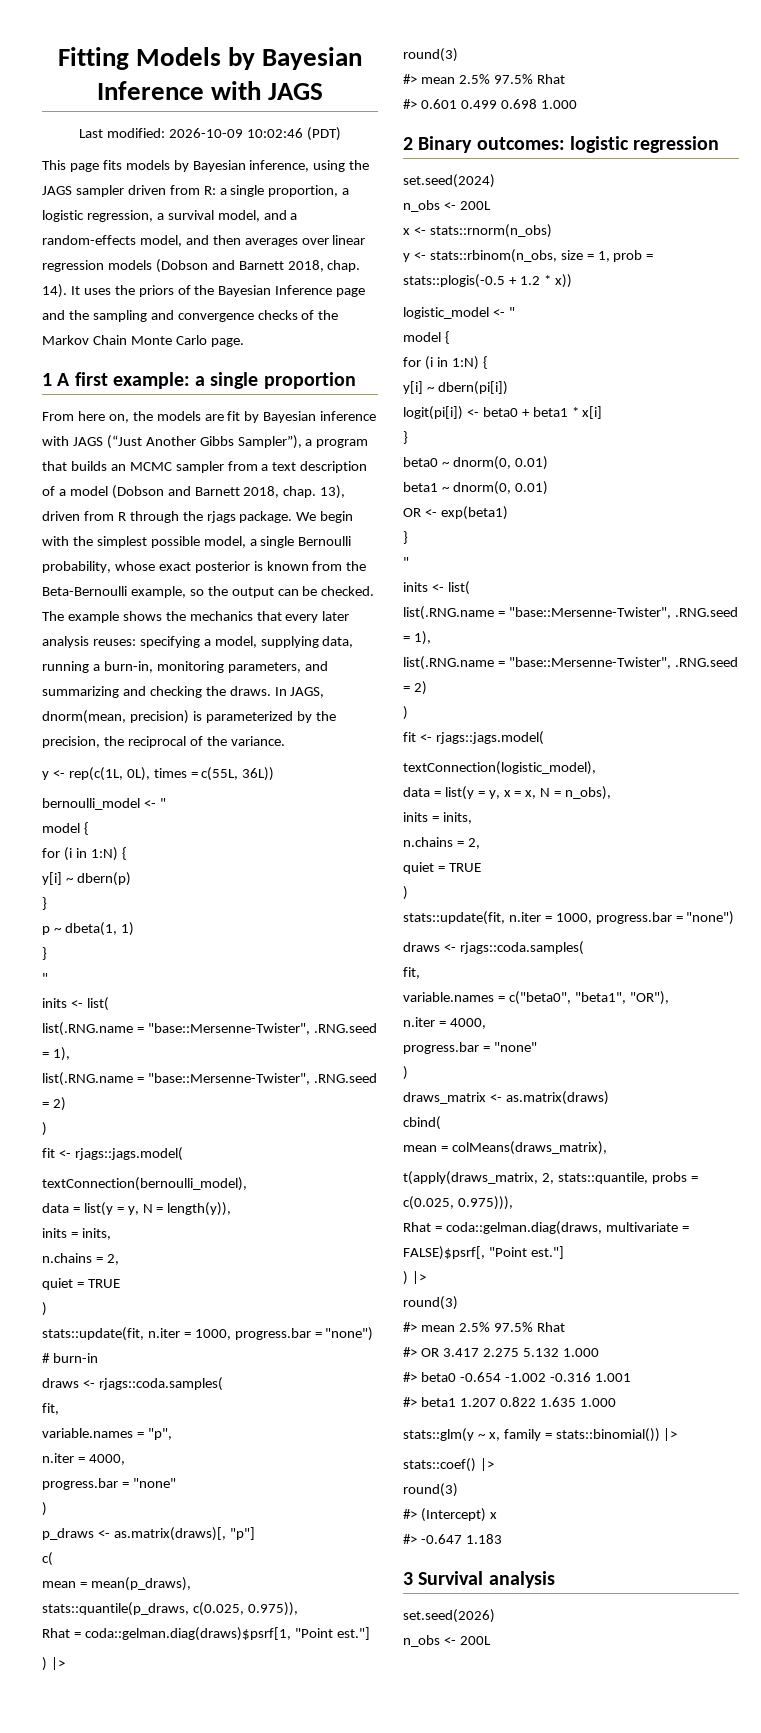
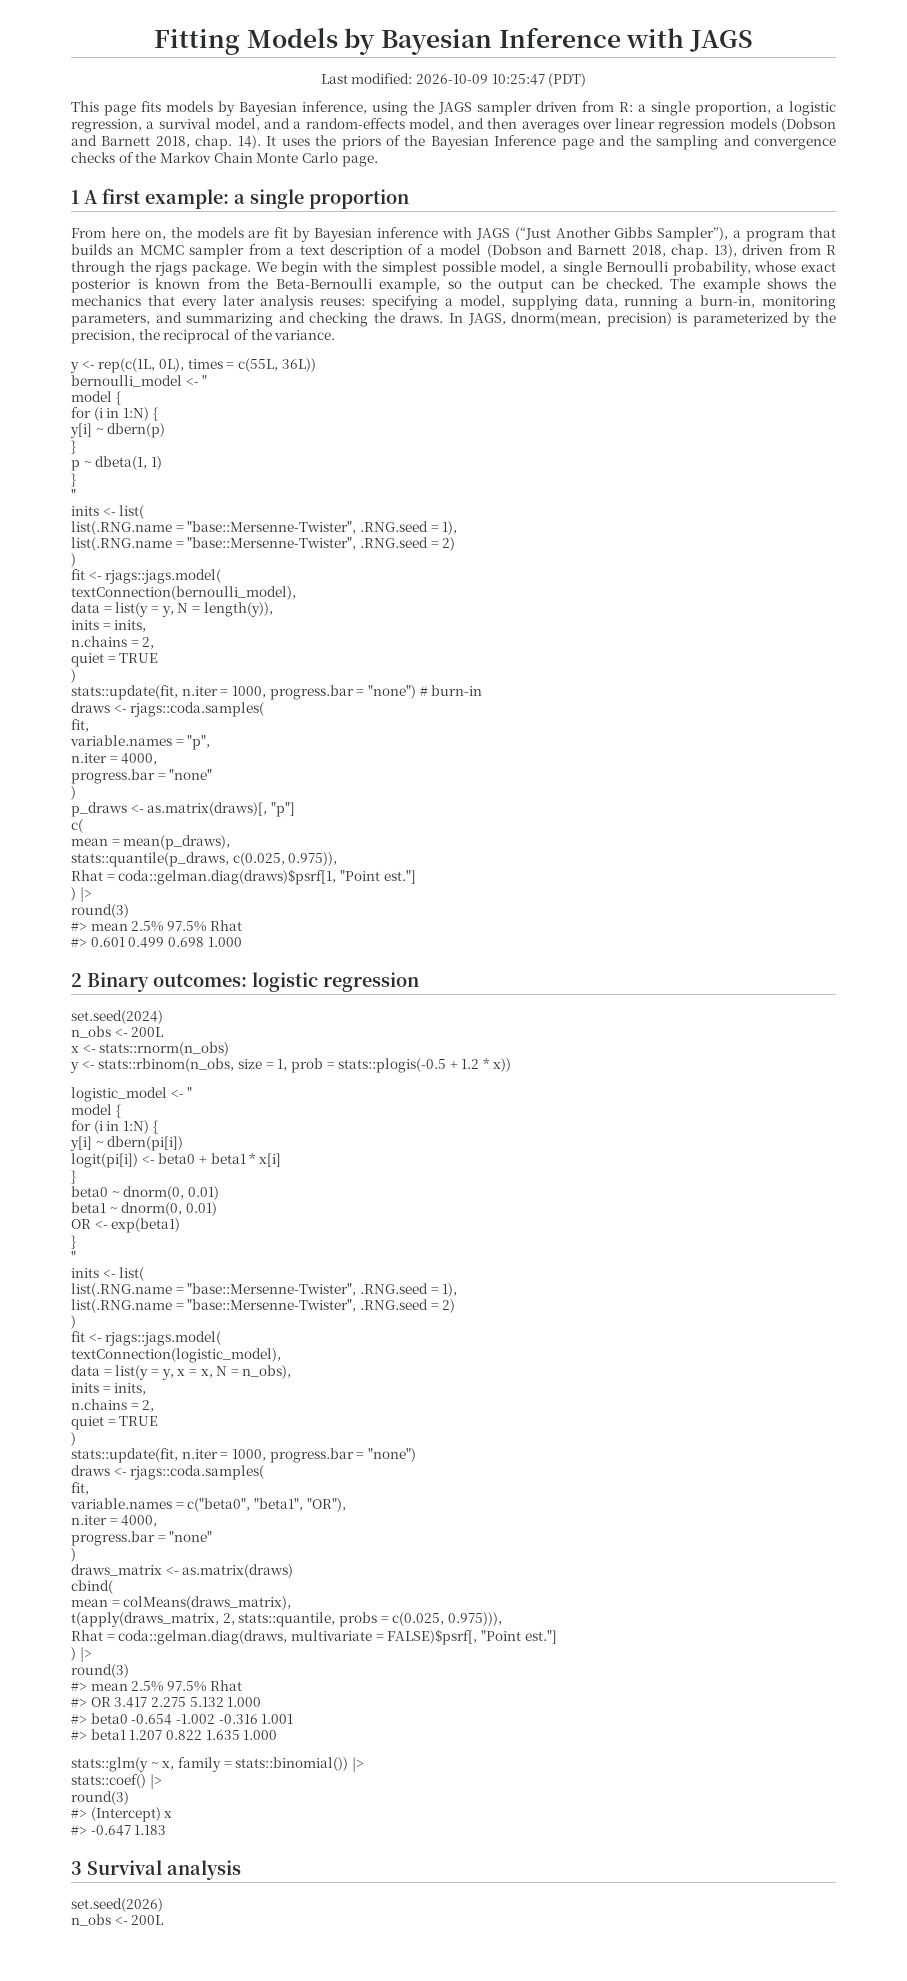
- Last modified: 2026-10-09 10:02:46 (PDT)
+ Last modified: 2026-10-09 10:25:47 (PDT)

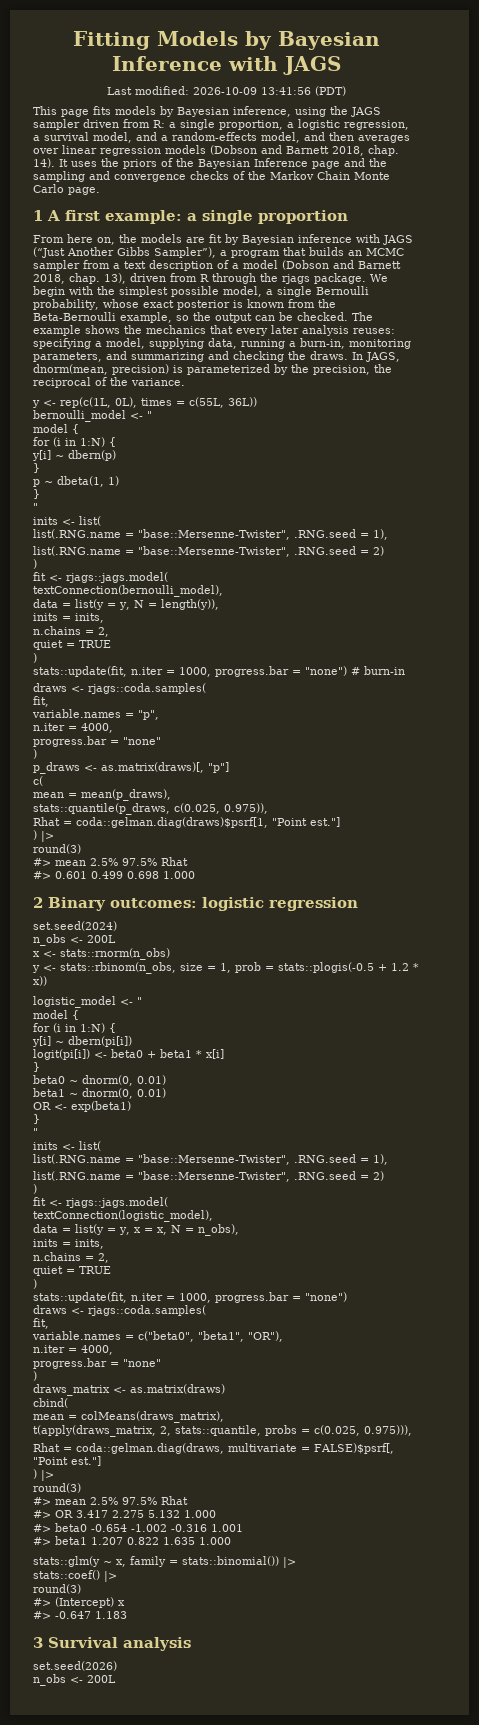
- Last modified: 2026-10-09 10:25:47 (PDT)
+ Last modified: 2026-10-09 13:41:56 (PDT)

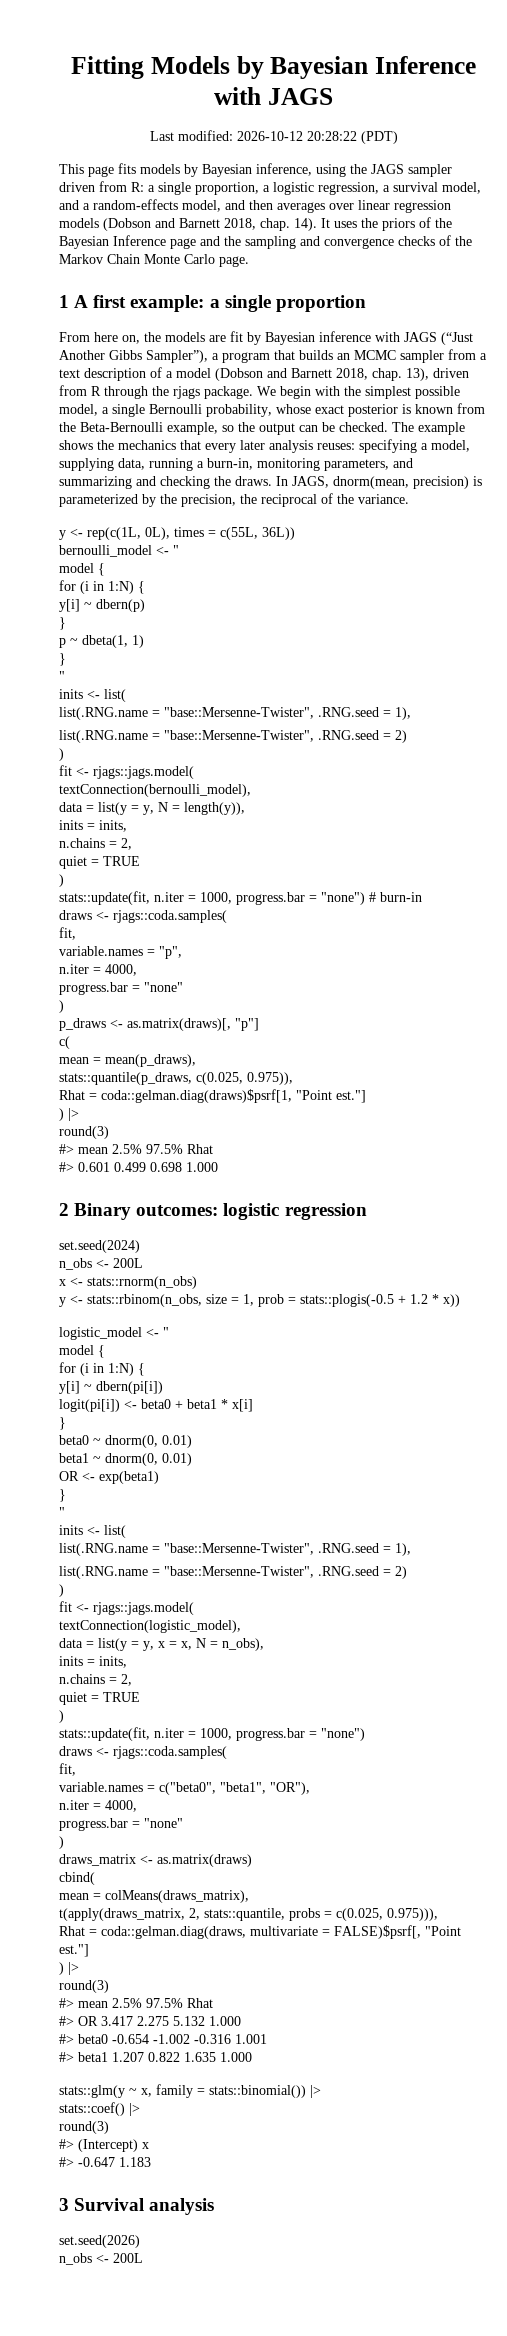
- Last modified: 2026-10-09 13:41:56 (PDT)
+ Last modified: 2026-10-12 20:28:22 (PDT)

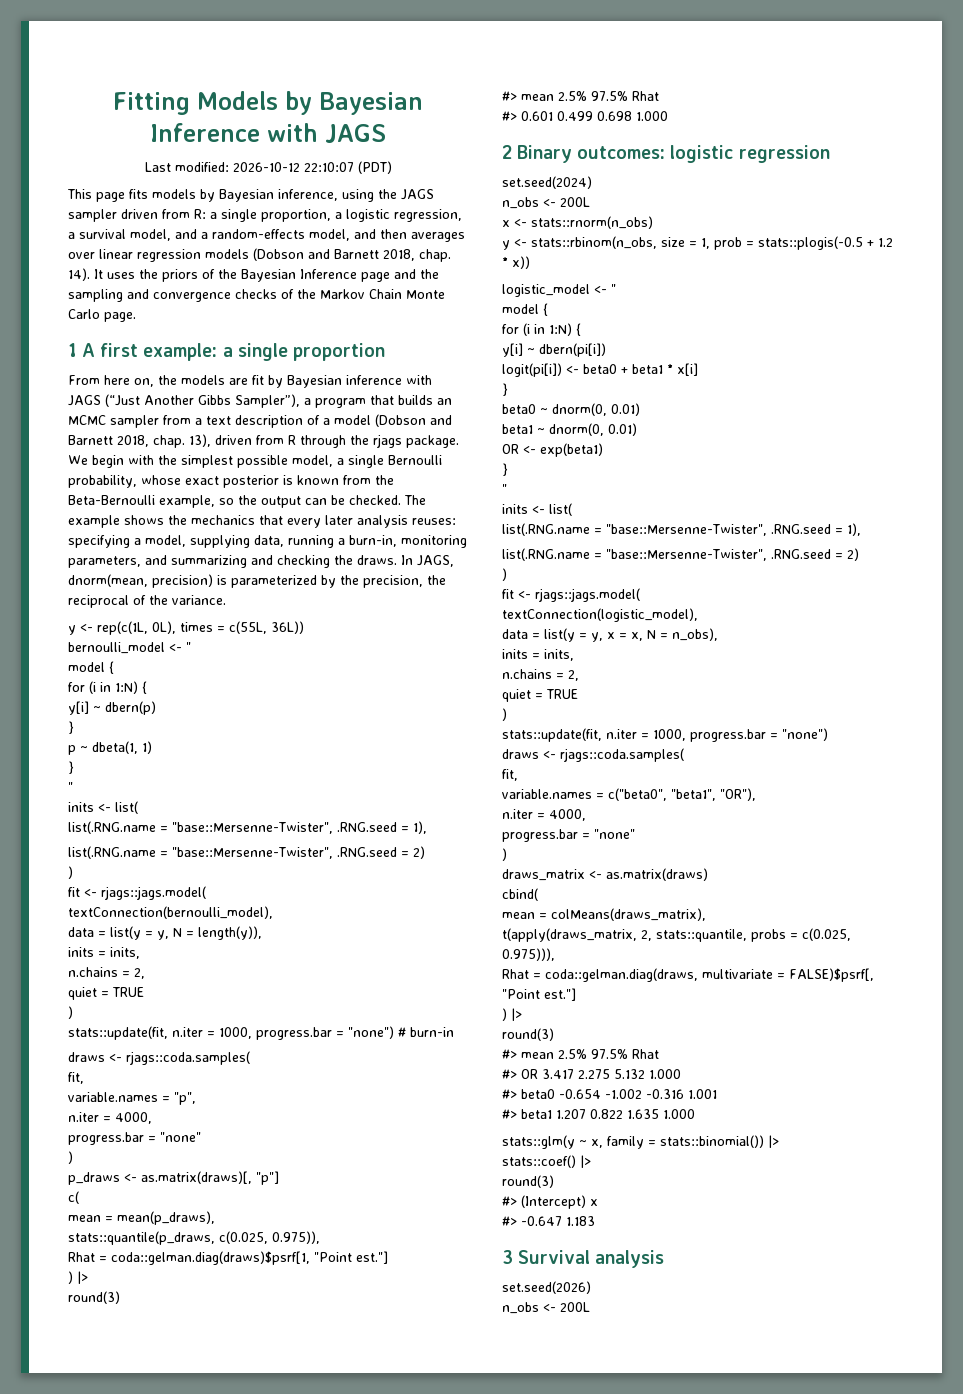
- Last modified: 2026-10-12 20:28:22 (PDT)
+ Last modified: 2026-10-12 22:10:07 (PDT)

